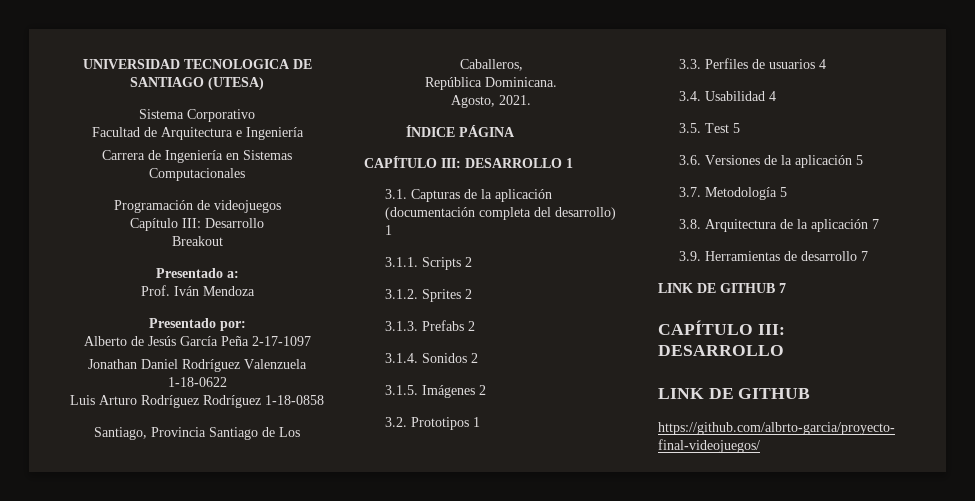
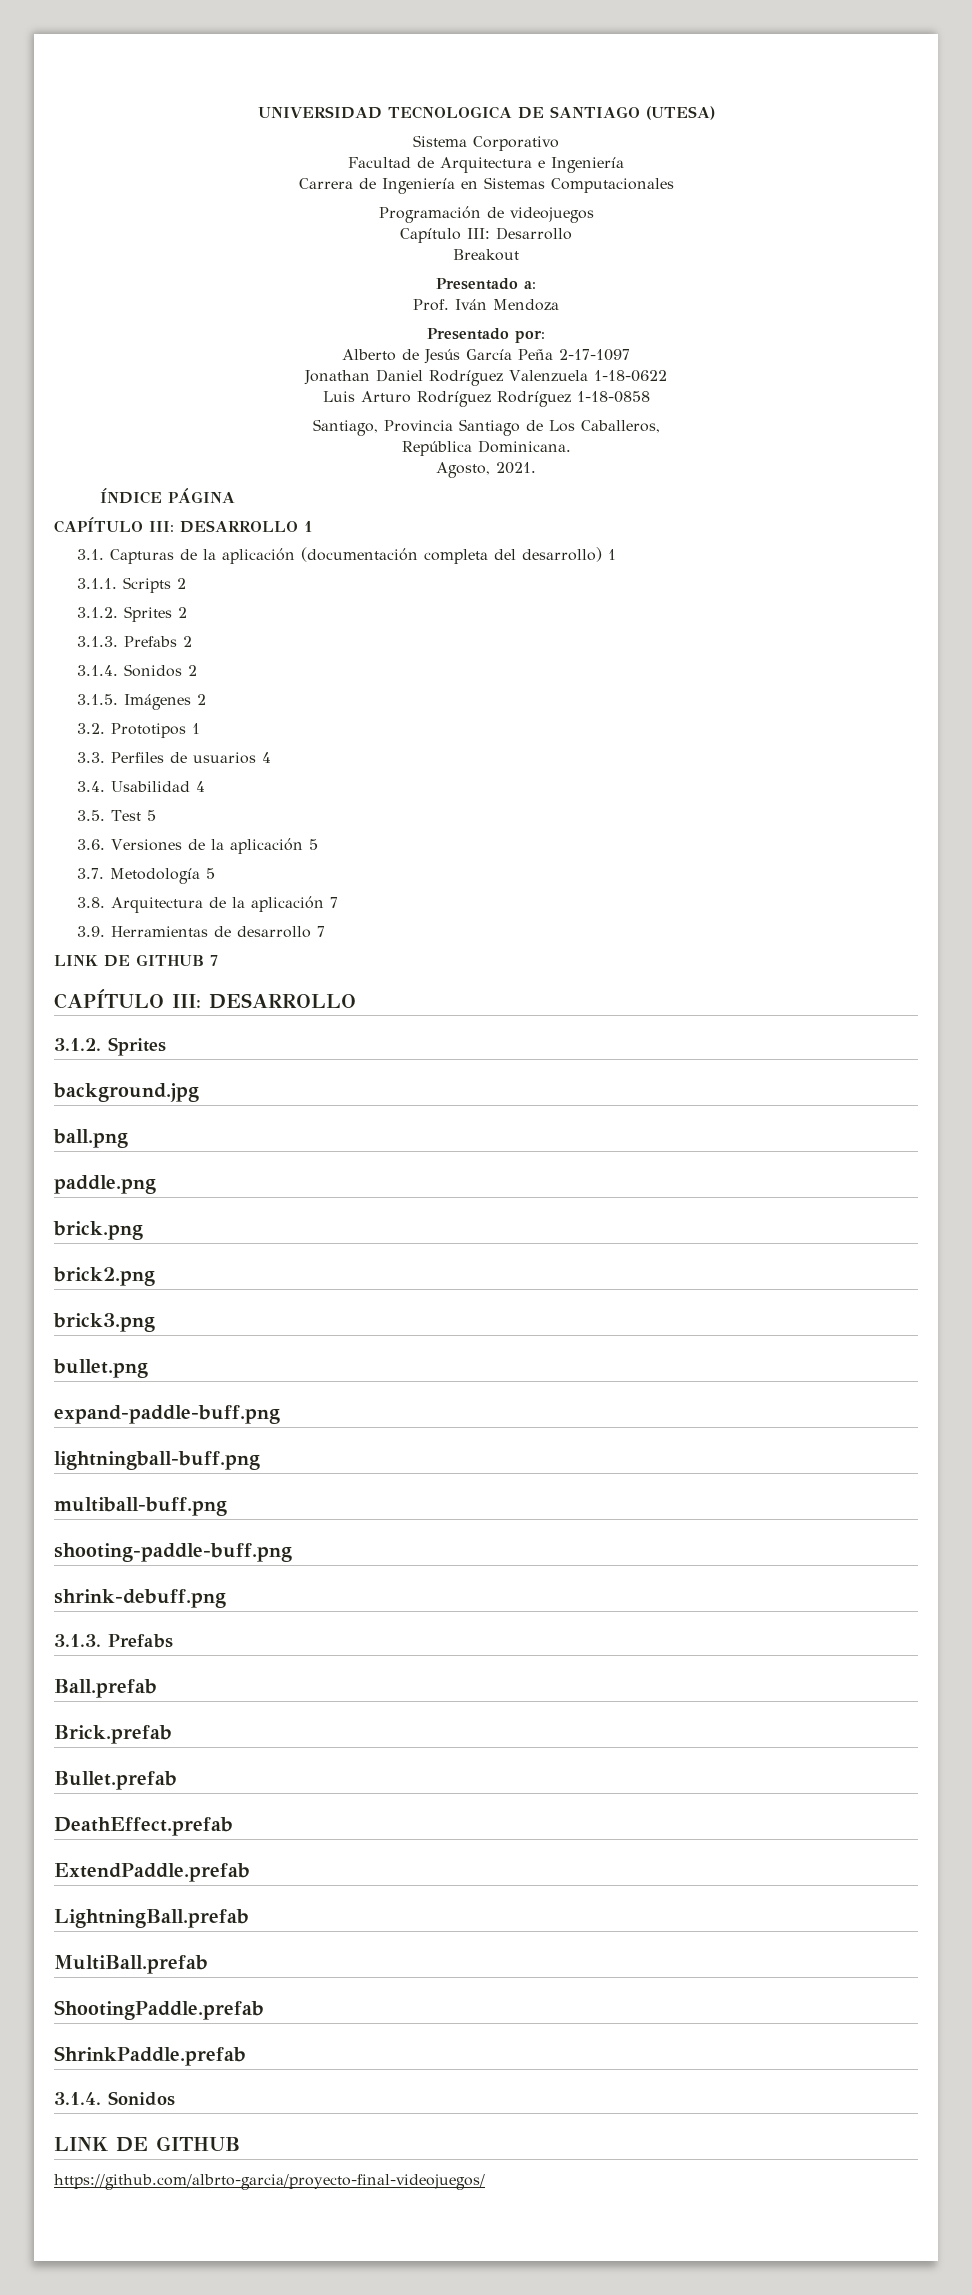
  LINK DE GITHUB 7
  CAPÍTULO III: DESARROLLO
+ 3.1.2. Sprites
+ background.jpg
+ ball.png
+ paddle.png
+ brick.png
+ brick2.png
+ brick3.png
+ bullet.png
+ expand-paddle-buff.png
+ lightningball-buff.png
+ multiball-buff.png
+ shooting-paddle-buff.png
+ shrink-debuff.png
+ 3.1.3. Prefabs
+ Ball.prefab
+ Brick.prefab
+ Bullet.prefab
+ DeathEffect.prefab
+ ExtendPaddle.prefab
+ LightningBall.prefab
+ MultiBall.prefab
+ ShootingPaddle.prefab
+ ShrinkPaddle.prefab
+ 3.1.4. Sonidos

